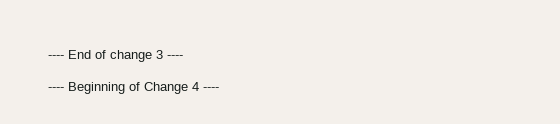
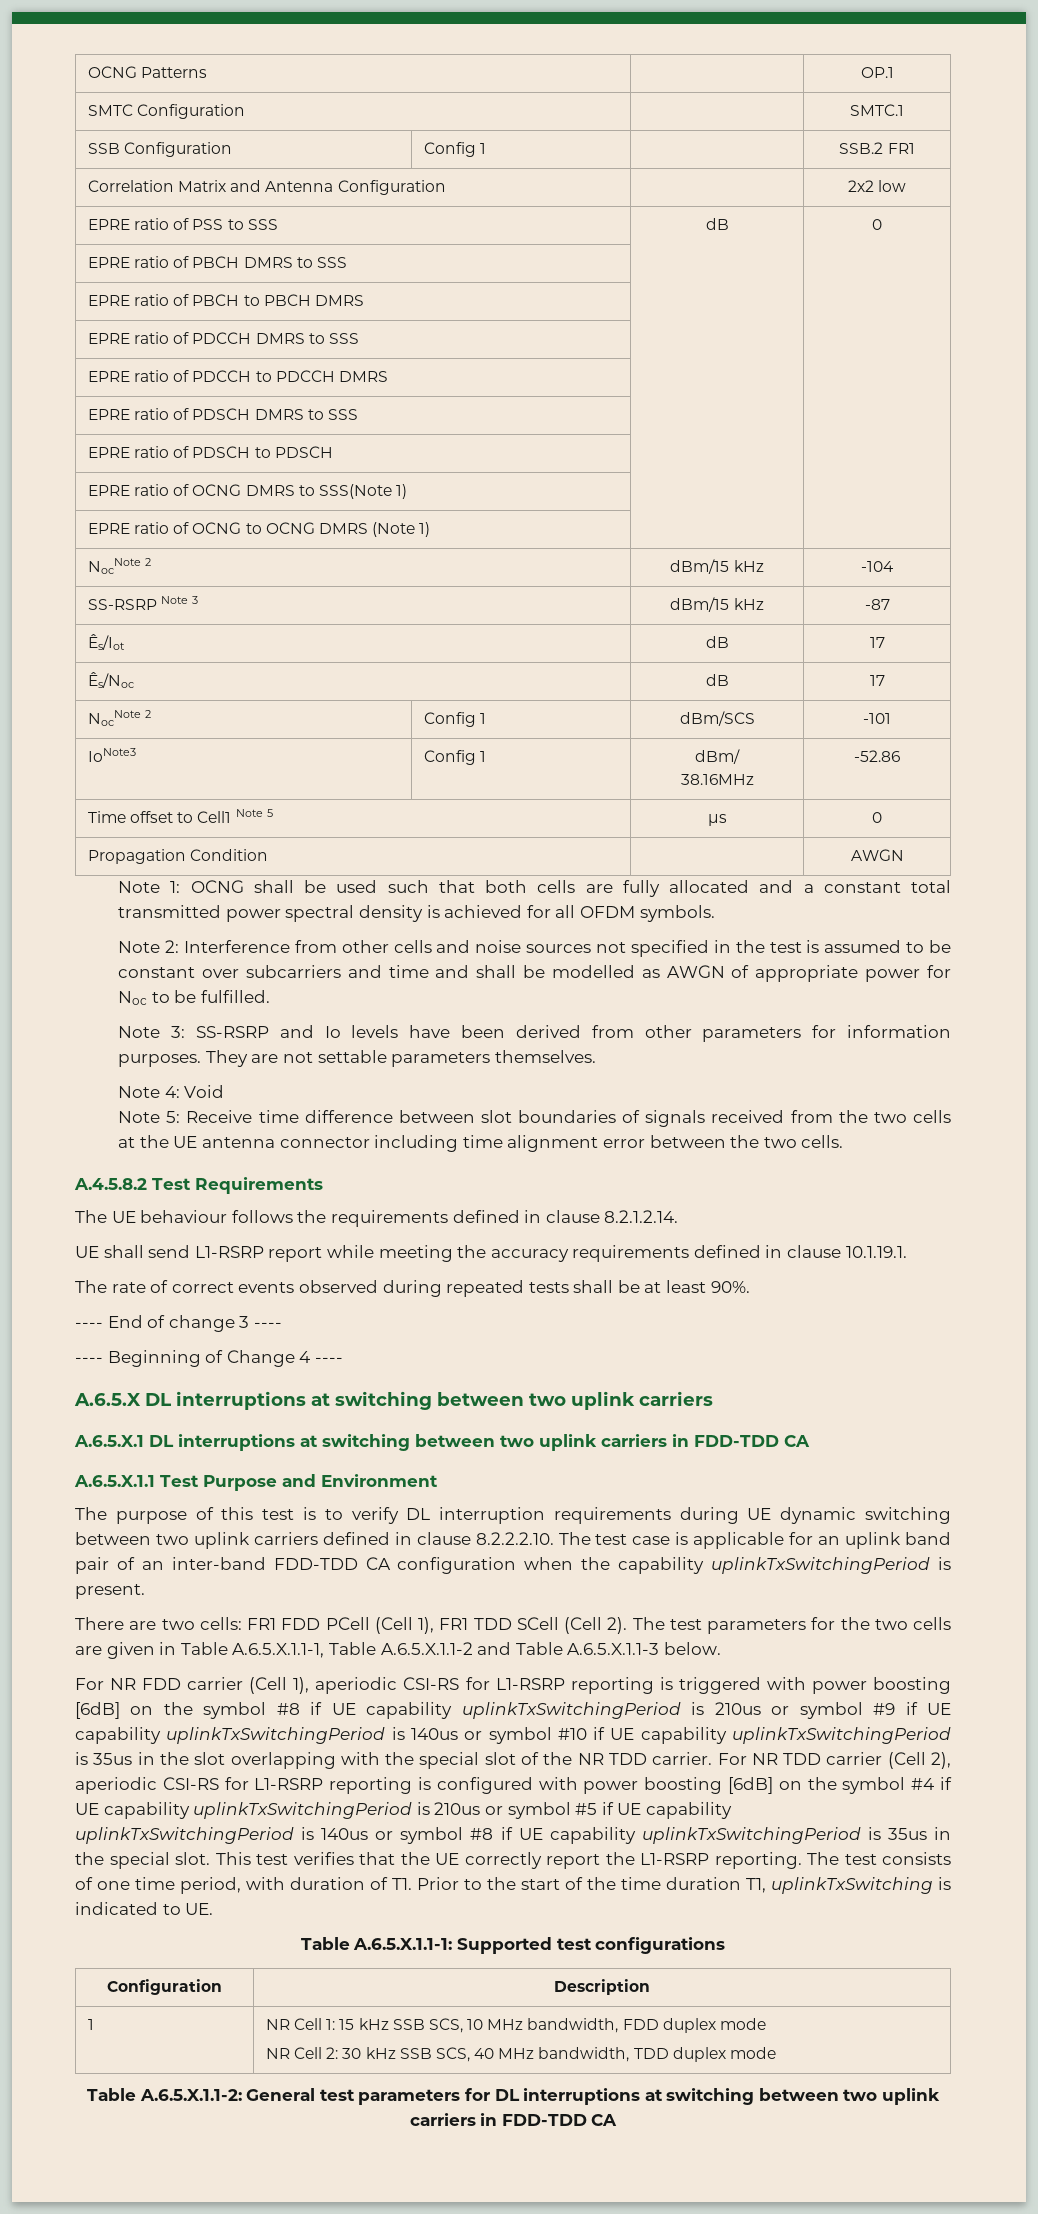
+ OCNG Patterns | | OP.1
+ SMTC Configuration | | SMTC.1
+ SSB Configuration | Config 1 | | SSB.2 FR1
+ Correlation Matrix and Antenna Configuration | | 2x2 low
+ EPRE ratio of PSS to SSS | dB | 0
+ EPRE ratio of PBCH DMRS to SSS | |
+ EPRE ratio of PBCH to PBCH DMRS | |
+ EPRE ratio of PDCCH DMRS to SSS | |
+ EPRE ratio of PDCCH to PDCCH DMRS | |
+ EPRE ratio of PDSCH DMRS to SSS | |
+ EPRE ratio of PDSCH to PDSCH | |
+ EPRE ratio of OCNG DMRS to SSS(Note 1) | |
+ EPRE ratio of OCNG to OCNG DMRS (Note 1) | |
+ NocNote 2 | dBm/15 kHz | -104
+ SS-RSRP Note 3 | dBm/15 kHz | -87
+ Ês/Iot | dB | 17
+ Ês/Noc | dB | 17
+ NocNote 2 | Config 1 | dBm/SCS | -101
+ IoNote3 | Config 1 | dBm/
+ 38.16MHz | -52.86
+ Time offset to Cell1 Note 5 | μs | 0
+ Propagation Condition | | AWGN
+ Note 1: OCNG shall be used such that both cells are fully allocated and a constant total transmitted power spectral density is achieved for all OFDM symbols.
+ Note 2: Interference from other cells and noise sources not specified in the test is assumed to be constant over subcarriers and time and shall be modelled as AWGN of appropriate power for Noc to be fulfilled.
+ Note 3: SS-RSRP and Io levels have been derived from other parameters for information purposes. They are not settable parameters themselves.
+ Note 4: Void
+ Note 5: Receive time difference between slot boundaries of signals received from the two cells at the UE antenna connector including time alignment error between the two cells.
+ A.4.5.8.2 Test Requirements
+ The UE behaviour follows the requirements defined in clause 8.2.1.2.14.
+ UE shall send L1-RSRP report while meeting the accuracy requirements defined in clause 10.1.19.1.
+ The rate of correct events observed during repeated tests shall be at least 90%.
+ A.6.5.X DL interruptions at switching between two uplink carriers
+ A.6.5.X.1 DL interruptions at switching between two uplink carriers in FDD-TDD CA
+ A.6.5.X.1.1 Test Purpose and Environment
+ The purpose of this test is to verify DL interruption requirements during UE dynamic switching between two uplink carriers defined in clause 8.2.2.2.10. The test case is applicable for an uplink band pair of an inter-band FDD-TDD CA configuration when the capability uplinkTxSwitchingPeriod is present.
+ There are two cells: FR1 FDD PCell (Cell 1), FR1 TDD SCell (Cell 2). The test parameters for the two cells are given in Table A.6.5.X.1.1-1, Table A.6.5.X.1.1-2 and Table A.6.5.X.1.1-3 below.
+ For NR FDD carrier (Cell 1), aperiodic CSI-RS for L1-RSRP reporting is triggered with power boosting [6dB] on the symbol #8 if UE capability uplinkTxSwitchingPeriod is 210us or symbol #9 if UE capability uplinkTxSwitchingPeriod is 140us or symbol #10 if UE capability uplinkTxSwitchingPeriod is 35us in the slot overlapping with the special slot of the NR TDD carrier. For NR TDD carrier (Cell 2), aperiodic CSI-RS for L1-RSRP reporting is configured with power boosting [6dB] on the symbol #4 if UE capability uplinkTxSwitchingPeriod is 210us or symbol #5 if UE capability uplinkTxSwitchingPeriod is 140us or symbol #8 if UE capability uplinkTxSwitchingPeriod is 35us in the special slot. This test verifies that the UE correctly report the L1-RSRP reporting. The test consists of one time period, with duration of T1. Prior to the start of the time duration T1, uplinkTxSwitching is indicated to UE.
+ Table A.6.5.X.1.1-1: Supported test configurations
+ Configuration | Description
+ 1 | NR Cell 1: 15 kHz SSB SCS, 10 MHz bandwidth, FDD duplex mode
+ NR Cell 2: 30 kHz SSB SCS, 40 MHz bandwidth, TDD duplex mode
+ Table A.6.5.X.1.1-2: General test parameters for DL interruptions at switching between two uplink carriers in FDD-TDD CA

